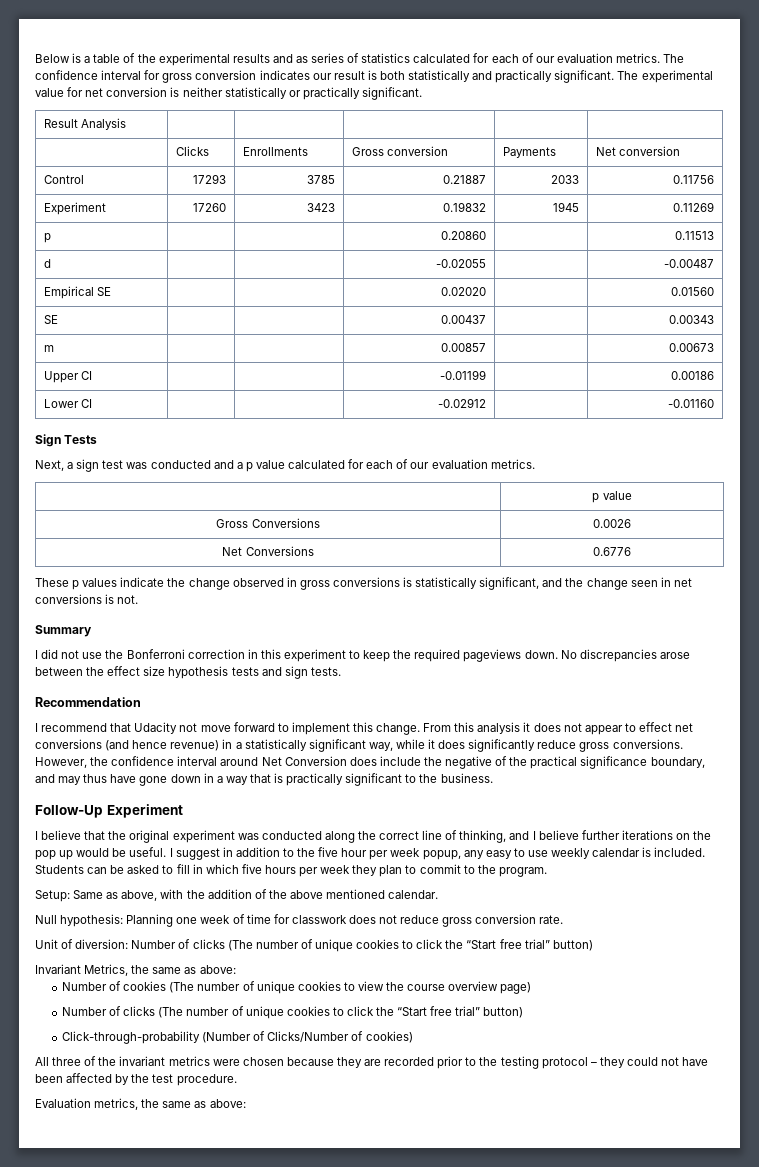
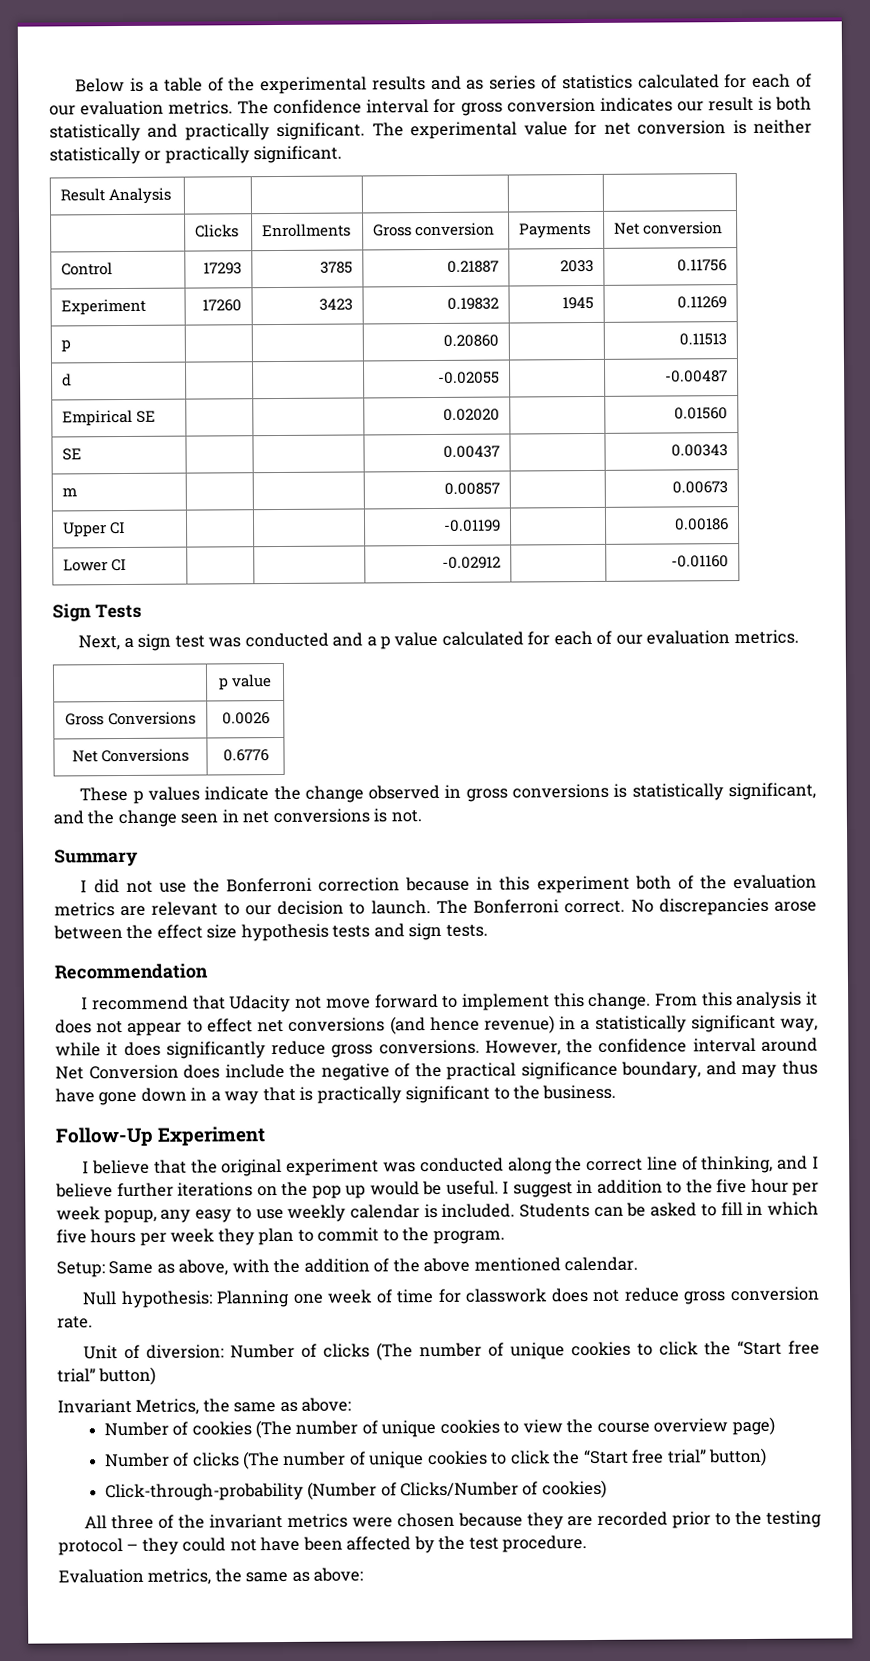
- I did not use the Bonferroni correction in this experiment to keep the required pageviews down.
+ I did not use the Bonferroni correction because in this experiment both of the evaluation metrics are relevant to our decision to launch. The Bonferroni correct.

